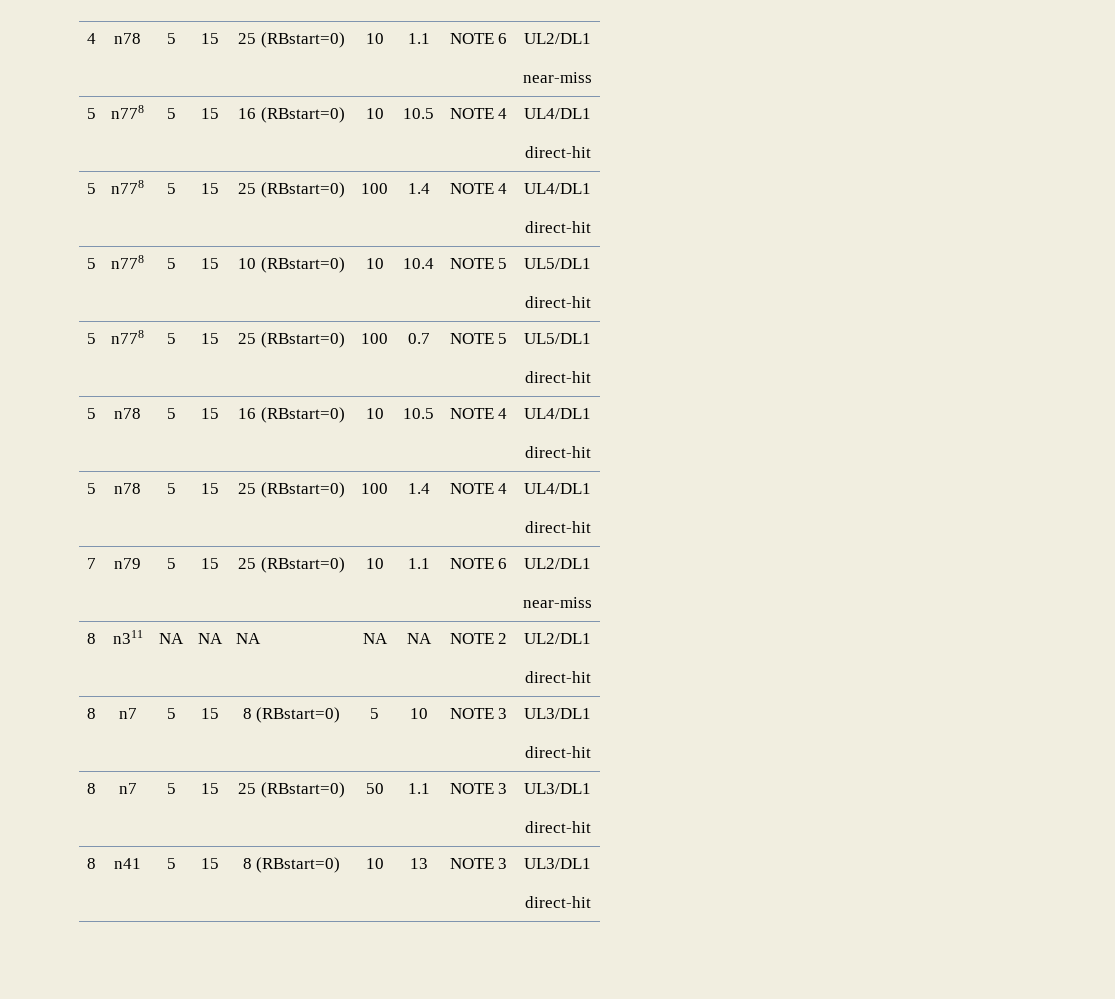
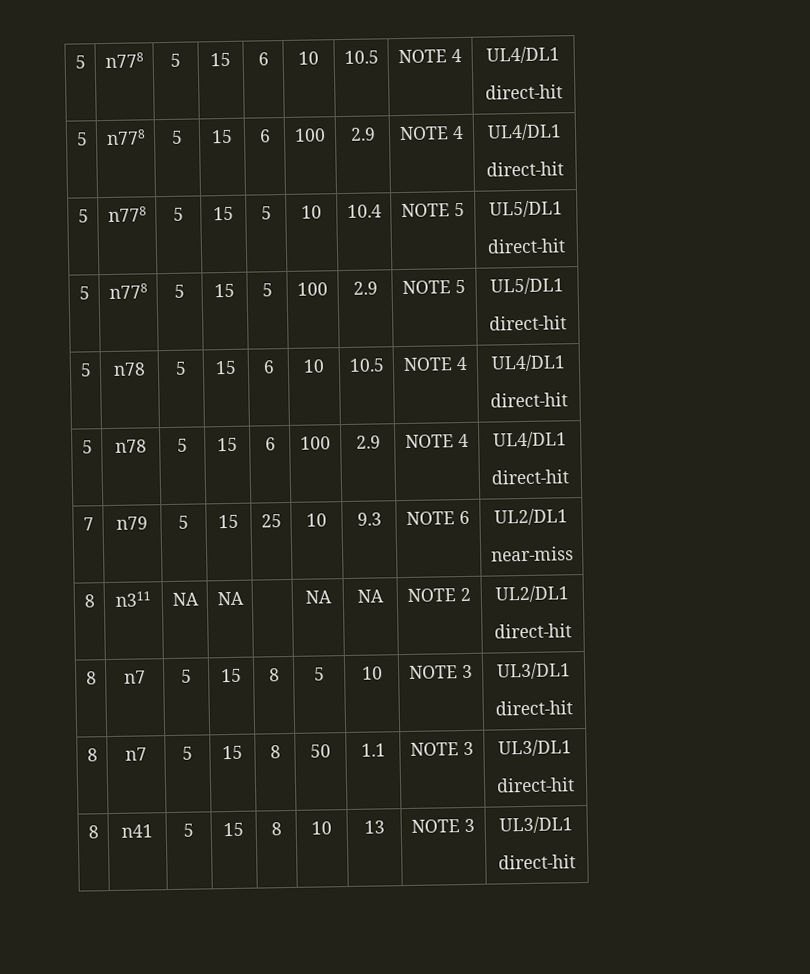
- 4 | n78 | 5 | 15 | 25 (RBstart=0) | 10 | 1.1 | NOTE 6 | UL2/DL1
- near-miss
- 5 | n778 | 5 | 15 | 16 (RBstart=0) | 10 | 10.5 | NOTE 4 | UL4/DL1
+ 5 | n778 | 5 | 15 | 6 | 10 | 10.5 | NOTE 4 | UL4/DL1
- 5 | n778 | 5 | 15 | 25 (RBstart=0) | 100 | 1.4 | NOTE 4 | UL4/DL1
+ 5 | n778 | 5 | 15 | 6 | 100 | 2.9 | NOTE 4 | UL4/DL1
  direct-hit
- 5 | n778 | 5 | 15 | 10 (RBstart=0) | 10 | 10.4 | NOTE 5 | UL5/DL1
+ 5 | n778 | 5 | 15 | 5 | 10 | 10.4 | NOTE 5 | UL5/DL1
- 5 | n778 | 5 | 15 | 25 (RBstart=0) | 100 | 0.7 | NOTE 5 | UL5/DL1
+ 5 | n778 | 5 | 15 | 5 | 100 | 2.9 | NOTE 5 | UL5/DL1
- 5 | n78 | 5 | 15 | 16 (RBstart=0) | 10 | 10.5 | NOTE 4 | UL4/DL1
+ 5 | n78 | 5 | 15 | 6 | 10 | 10.5 | NOTE 4 | UL4/DL1
- 5 | n78 | 5 | 15 | 25 (RBstart=0) | 100 | 1.4 | NOTE 4 | UL4/DL1
+ 5 | n78 | 5 | 15 | 6 | 100 | 2.9 | NOTE 4 | UL4/DL1
- 7 | n79 | 5 | 15 | 25 (RBstart=0) | 10 | 1.1 | NOTE 6 | UL2/DL1
+ 7 | n79 | 5 | 15 | 25 | 10 | 9.3 | NOTE 6 | UL2/DL1
- 8 | n311 | NA | NA | NA | NA | NA | NOTE 2 | UL2/DL1
+ 8 | n311 | NA | NA | | NA | NA | NOTE 2 | UL2/DL1
- 8 | n7 | 5 | 15 | 8 (RBstart=0) | 5 | 10 | NOTE 3 | UL3/DL1
+ 8 | n7 | 5 | 15 | 8 | 5 | 10 | NOTE 3 | UL3/DL1
- 8 | n7 | 5 | 15 | 25 (RBstart=0) | 50 | 1.1 | NOTE 3 | UL3/DL1
+ 8 | n7 | 5 | 15 | 8 | 50 | 1.1 | NOTE 3 | UL3/DL1
- 8 | n41 | 5 | 15 | 8 (RBstart=0) | 10 | 13 | NOTE 3 | UL3/DL1
+ 8 | n41 | 5 | 15 | 8 | 10 | 13 | NOTE 3 | UL3/DL1

